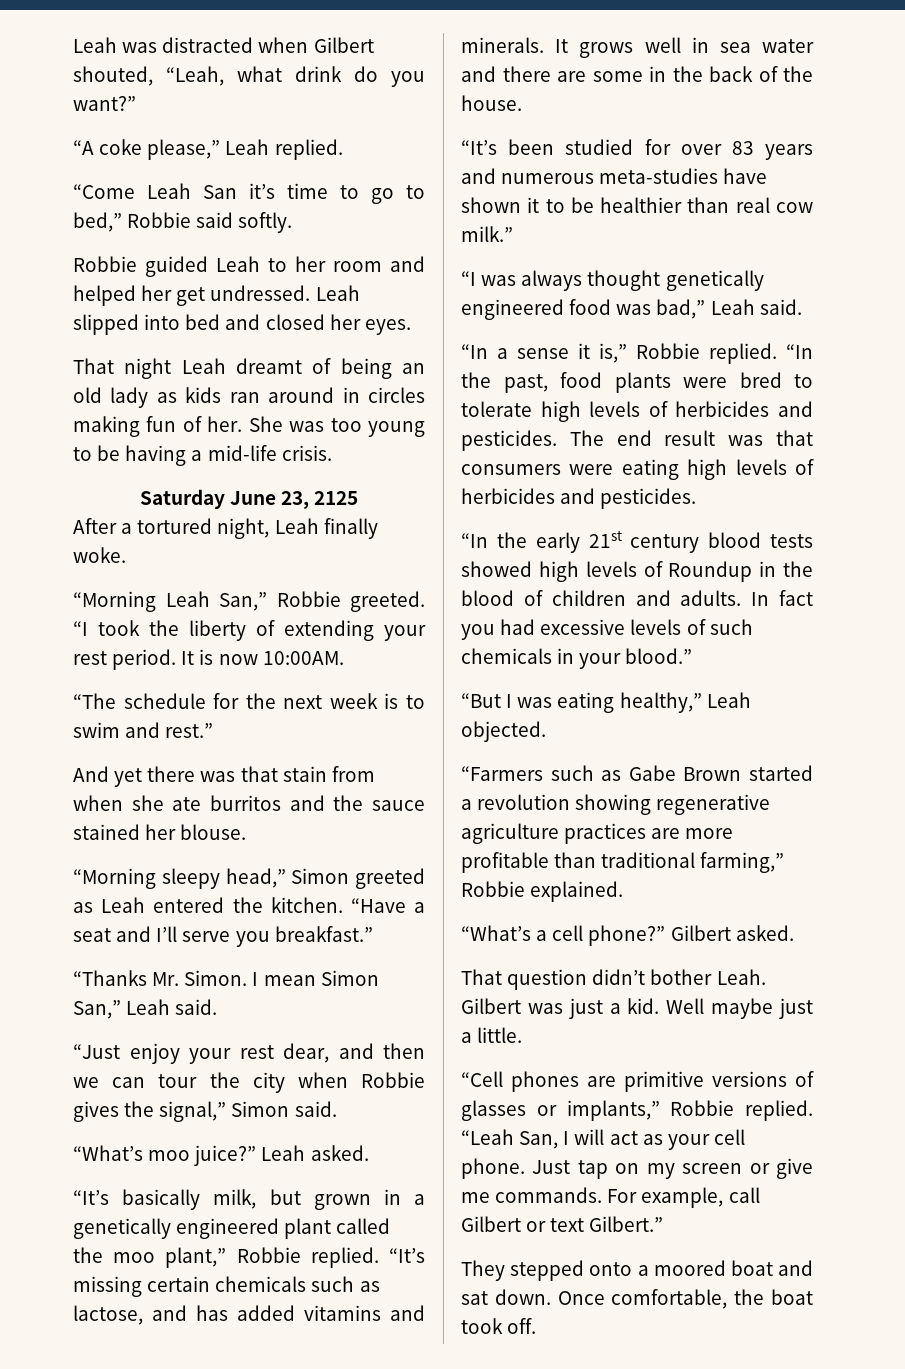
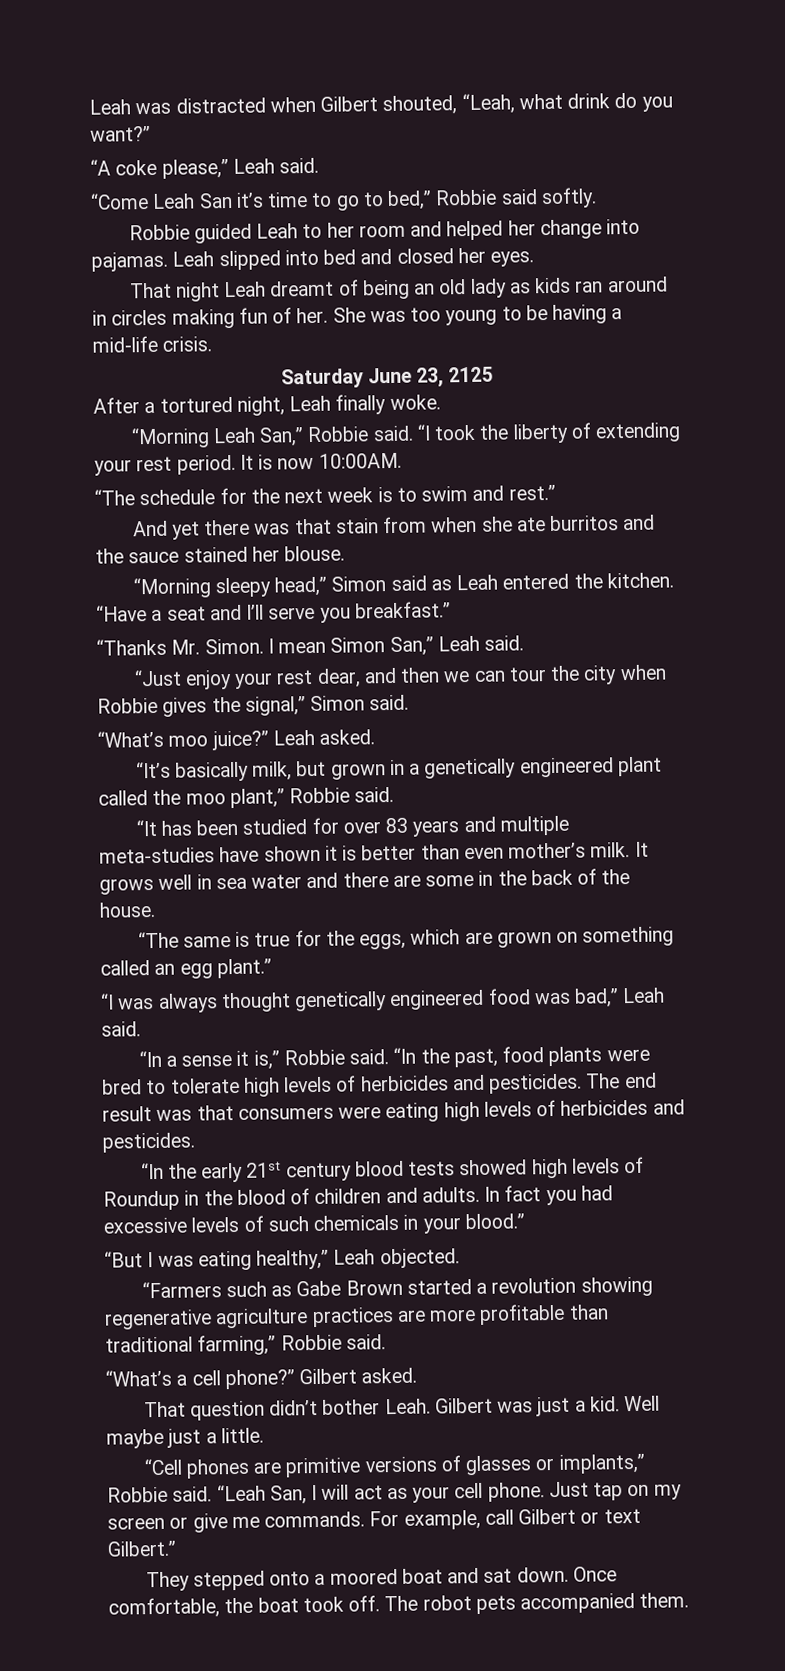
- “A coke please,” Leah replied.
+ “A coke please,” Leah said.
- Robbie guided Leah to her room and helped her get undressed.
+ Robbie guided Leah to her room and helped her change into pajamas.
- “Morning Leah San,” Robbie greeted.
+ “Morning Leah San,” Robbie said.
- “Morning sleepy head,” Simon greeted as Leah entered the kitchen.
+ “Morning sleepy head,” Simon said as Leah entered the kitchen.
- “It’s basically milk, but grown in a genetically engineered plant called the moo plant,” Robbie replied. “It’s missing certain chemicals such as lactose, and has added vitamins and minerals.
+ “It’s basically milk, but grown in a genetically engineered plant called the moo plant,” Robbie said.
+ “It has been studied for over 83 years and multiple meta-studies have shown it is better than even mother’s milk.
- “It’s been studied for over 83 years and numerous meta-studies have shown it to be healthier than real cow milk.”
+ “The same is true for the eggs, which are grown on something called an egg plant.”
- “In a sense it is,” Robbie replied.
+ “In a sense it is,” Robbie said.
- “Farmers such as Gabe Brown started a revolution showing regenerative agriculture practices are more profitable than traditional farming,” Robbie explained.
+ “Farmers such as Gabe Brown started a revolution showing regenerative agriculture practices are more profitable than traditional farming,” Robbie said.
- “Cell phones are primitive versions of glasses or implants,” Robbie replied.
+ “Cell phones are primitive versions of glasses or implants,” Robbie said.
+ The robot pets accompanied them.

